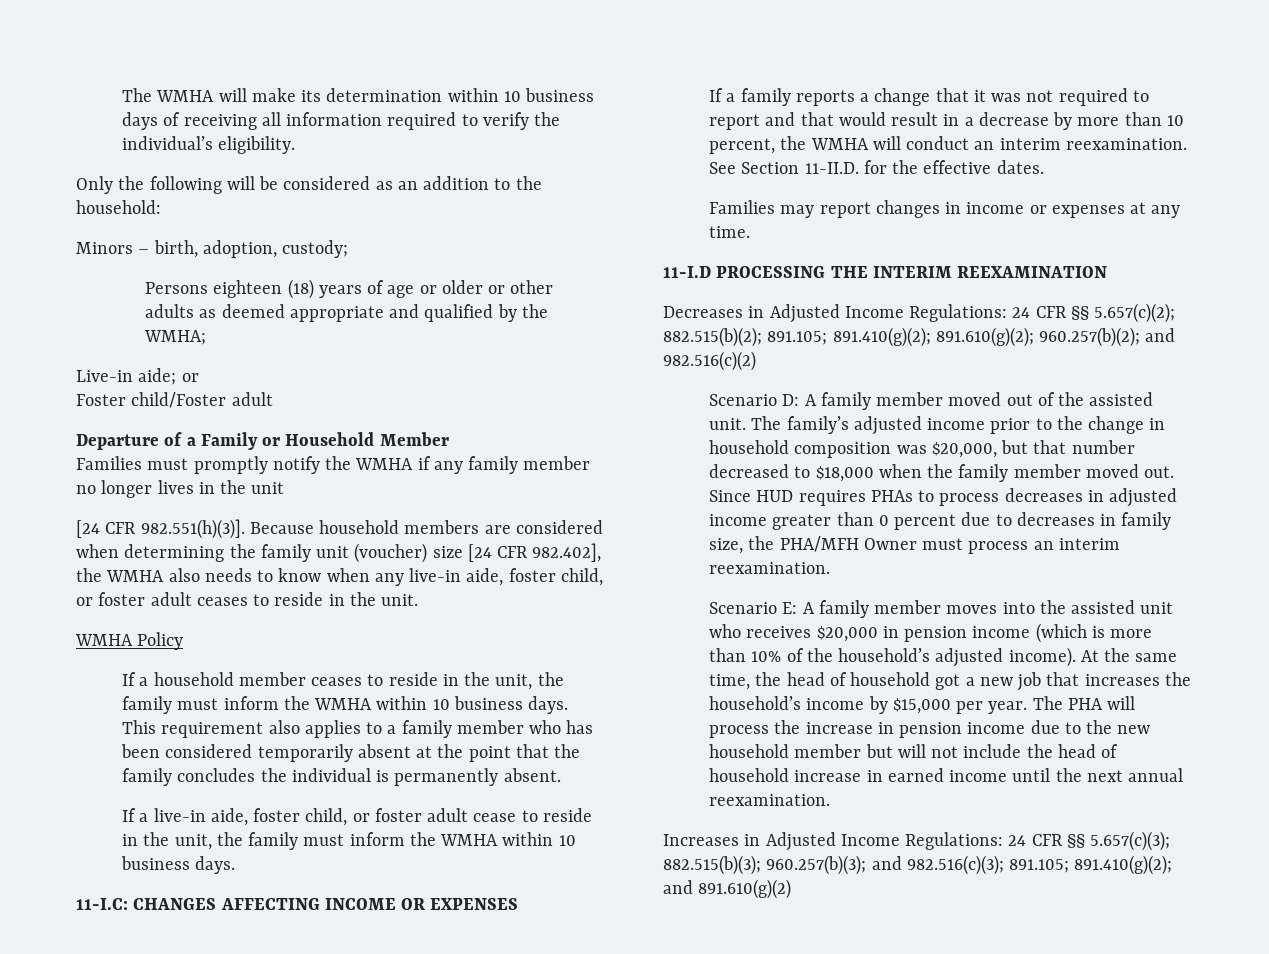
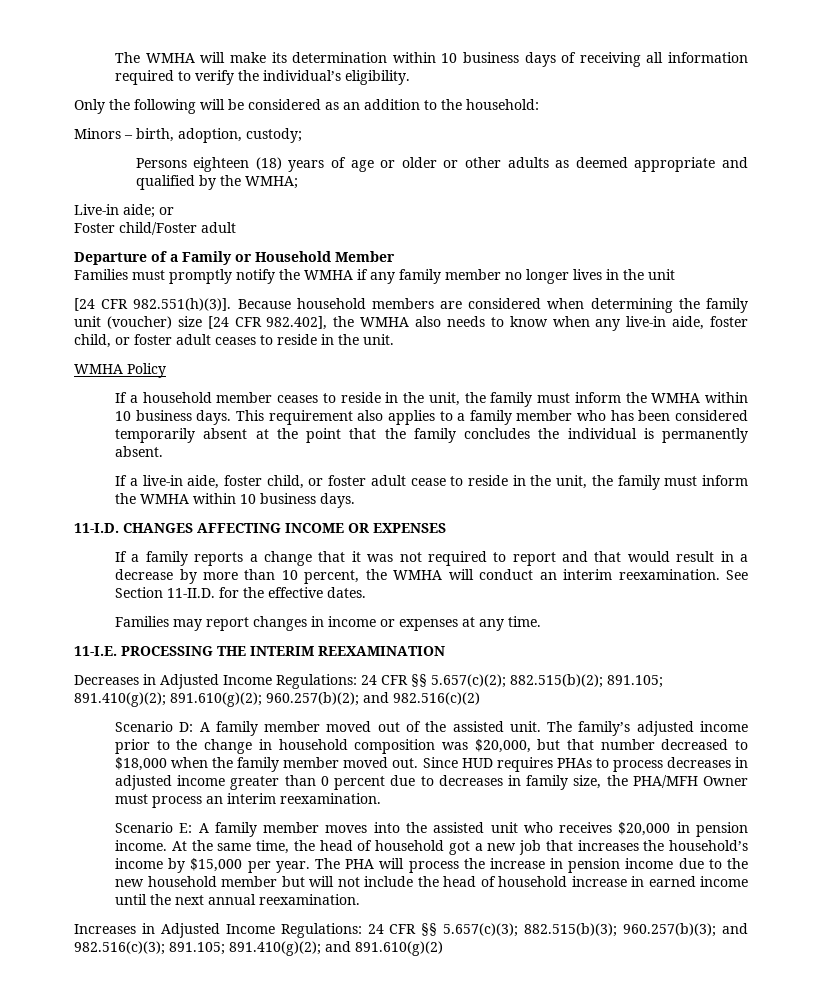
- 11-I.C: CHANGES AFFECTING INCOME OR EXPENSES
+ 11-I.D. CHANGES AFFECTING INCOME OR EXPENSES
- 11-I.D PROCESSING THE INTERIM REEXAMINATION
+ 11-I.E. PROCESSING THE INTERIM REEXAMINATION
- Scenario E: A family member moves into the assisted unit who receives $20,000 in pension income (which is more than 10% of the household’s adjusted income).
+ Scenario E: A family member moves into the assisted unit who receives $20,000 in pension income.

